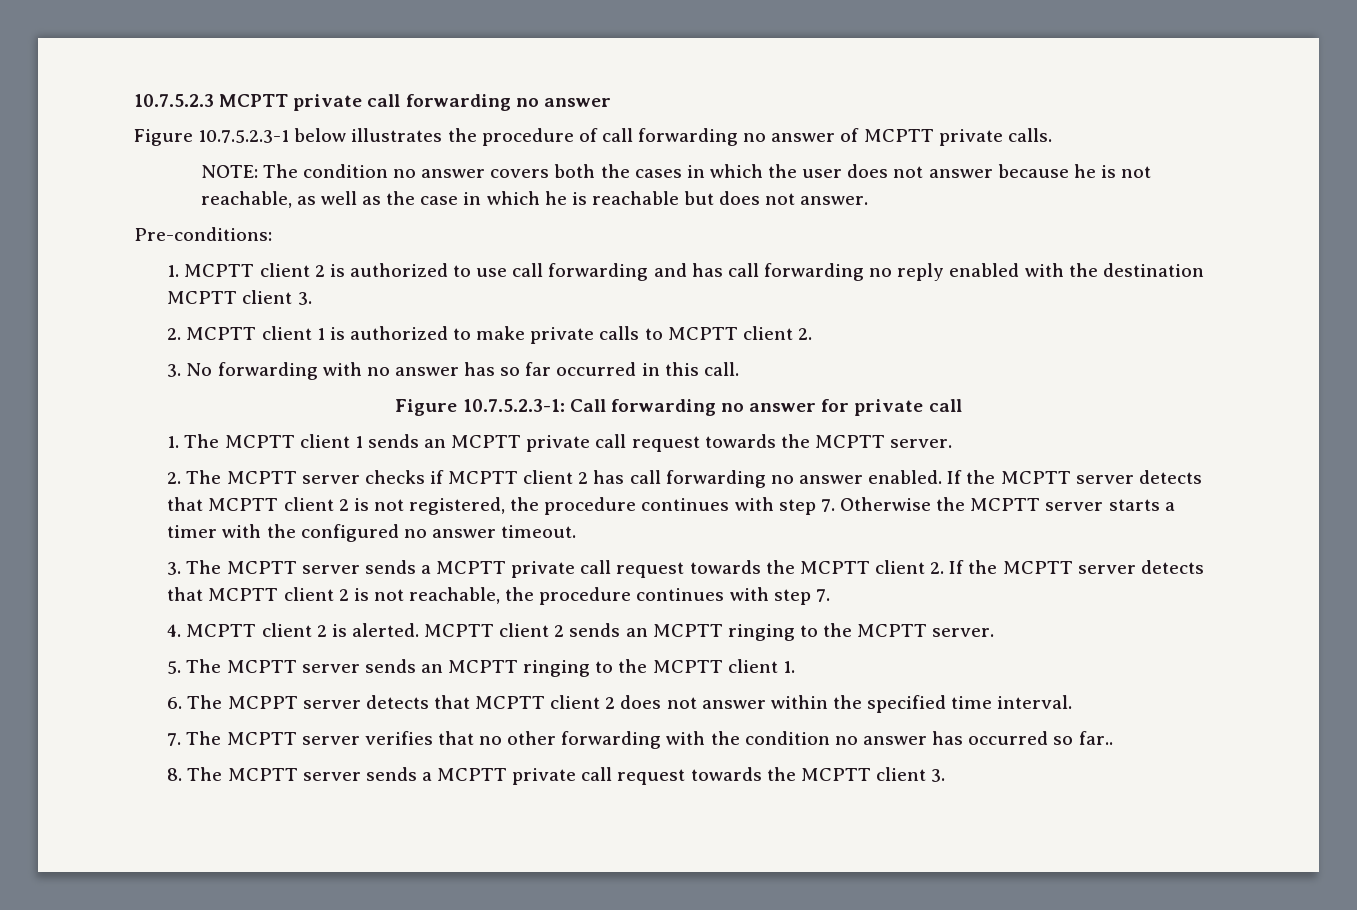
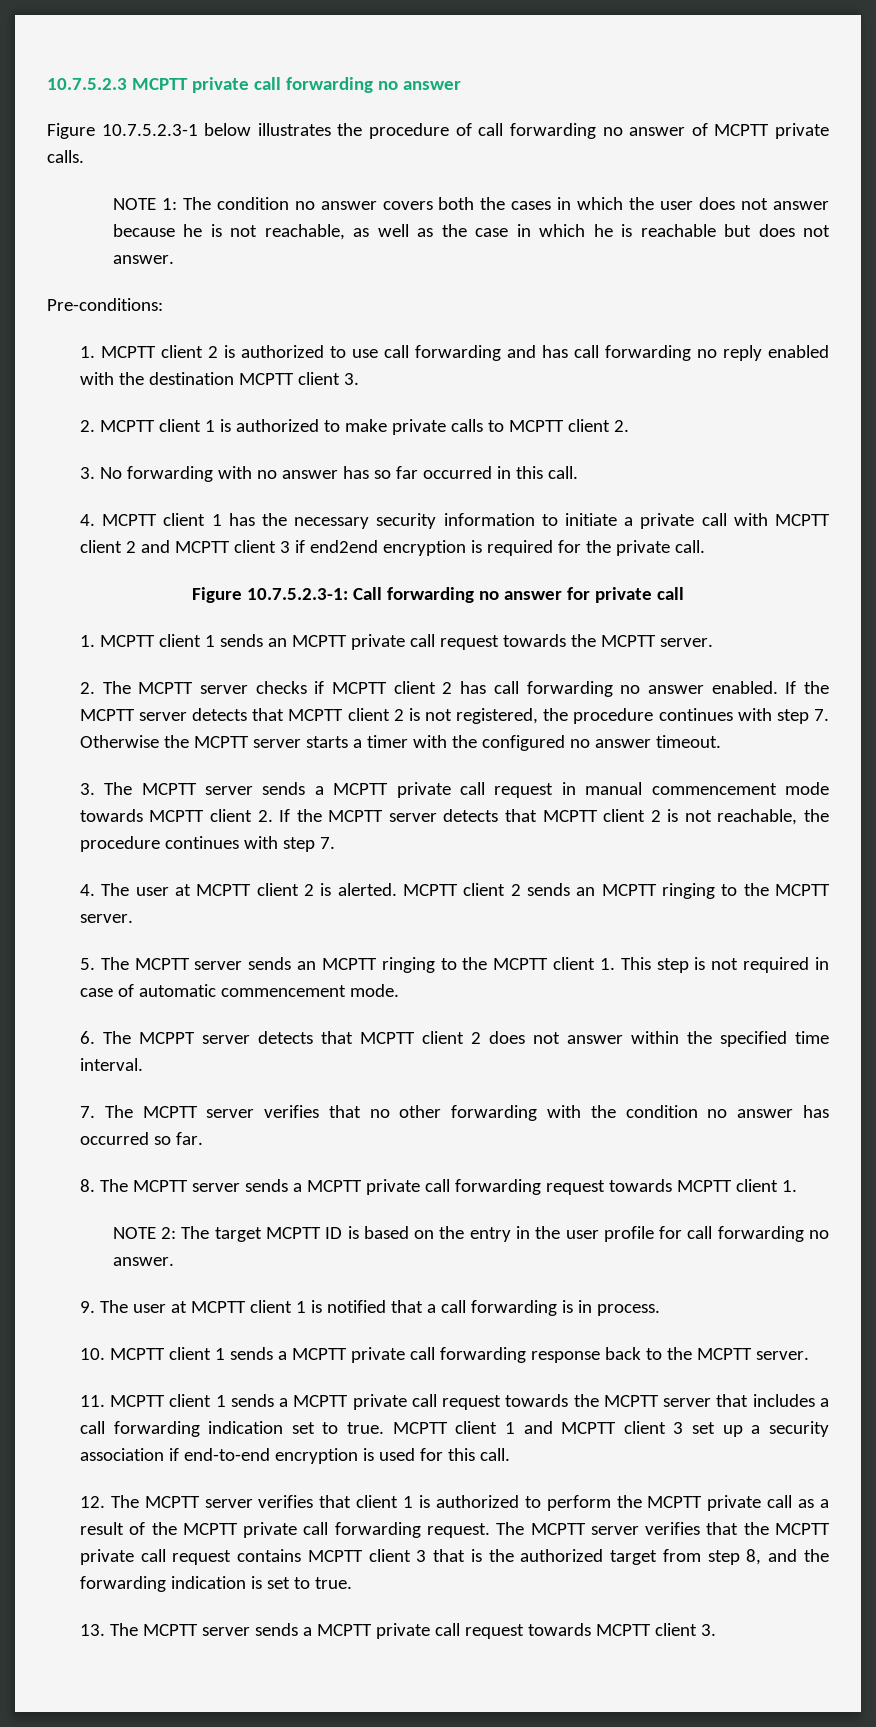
- NOTE: The condition no answer covers both the cases in which the user does not answer because he is not reachable, as well as the case in which he is reachable but does not answer.
+ NOTE 1: The condition no answer covers both the cases in which the user does not answer because he is not reachable, as well as the case in which he is reachable but does not answer.
+ 4. MCPTT client 1 has the necessary security information to initiate a private call with MCPTT client 2 and MCPTT client 3 if end2end encryption is required for the private call.
- 1. The MCPTT client 1 sends an MCPTT private call request towards the MCPTT server.
+ 1. MCPTT client 1 sends an MCPTT private call request towards the MCPTT server.
- 3. The MCPTT server sends a MCPTT private call request towards the MCPTT client 2. If the MCPTT server detects that MCPTT client 2 is not reachable, the procedure continues with step 7.
+ 3. The MCPTT server sends a MCPTT private call request in manual commencement mode towards MCPTT client 2. If the MCPTT server detects that MCPTT client 2 is not reachable, the procedure continues with step 7.
- 4. MCPTT client 2 is alerted.
+ 4. The user at MCPTT client 2 is alerted.
- 5. The MCPTT server sends an MCPTT ringing to the MCPTT client 1.
+ 5. The MCPTT server sends an MCPTT ringing to the MCPTT client 1. This step is not required in case of automatic commencement mode.
- 7. The MCPTT server verifies that no other forwarding with the condition no answer has occurred so far..
+ 7. The MCPTT server verifies that no other forwarding with the condition no answer has occurred so far.
- 8. The MCPTT server sends a MCPTT private call request towards the MCPTT client 3.
+ 8. The MCPTT server sends a MCPTT private call forwarding request towards MCPTT client 1.
+ NOTE 2: The target MCPTT ID is based on the entry in the user profile for call forwarding no answer.
+ 9. The user at MCPTT client 1 is notified that a call forwarding is in process.
+ 10. MCPTT client 1 sends a MCPTT private call forwarding response back to the MCPTT server.
+ 11. MCPTT client 1 sends a MCPTT private call request towards the MCPTT server that includes a call forwarding indication set to true. MCPTT client 1 and MCPTT client 3 set up a security association if end-to-end encryption is used for this call.
+ 12. The MCPTT server verifies that client 1 is authorized to perform the MCPTT private call as a result of the MCPTT private call forwarding request. The MCPTT server verifies that the MCPTT private call request contains MCPTT client 3 that is the authorized target from step 8, and the forwarding indication is set to true.
+ 13. The MCPTT server sends a MCPTT private call request towards MCPTT client 3.

